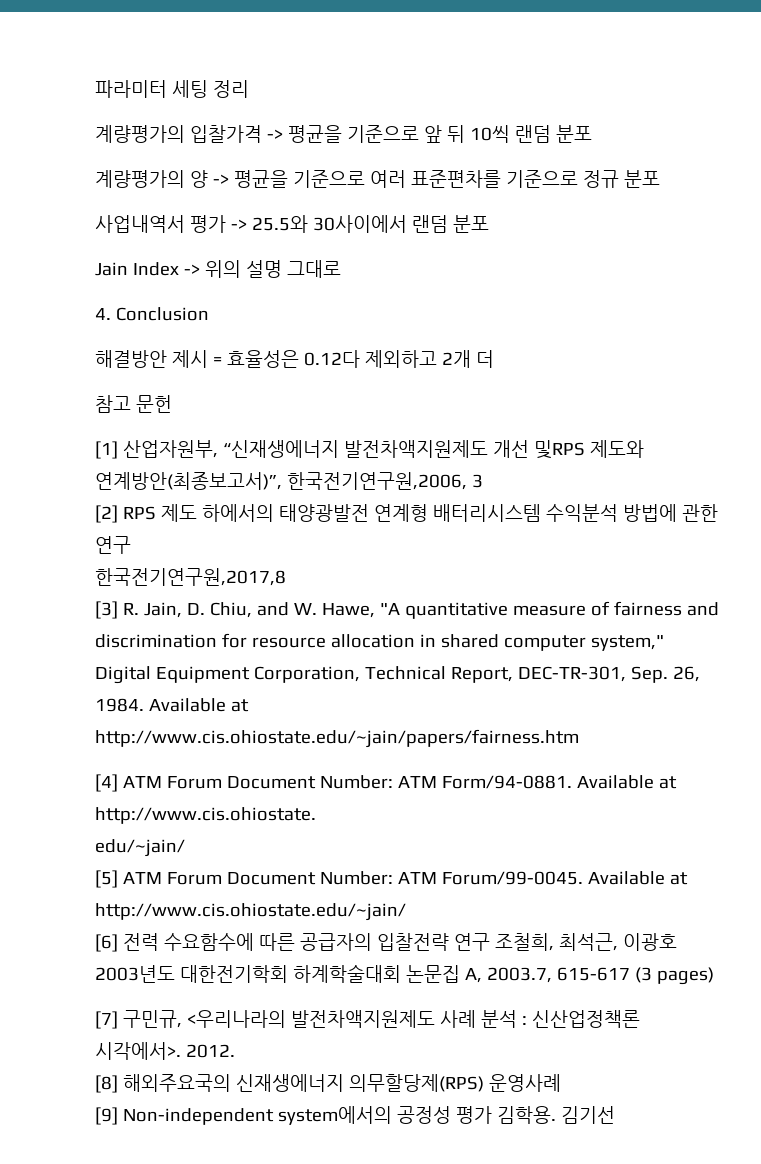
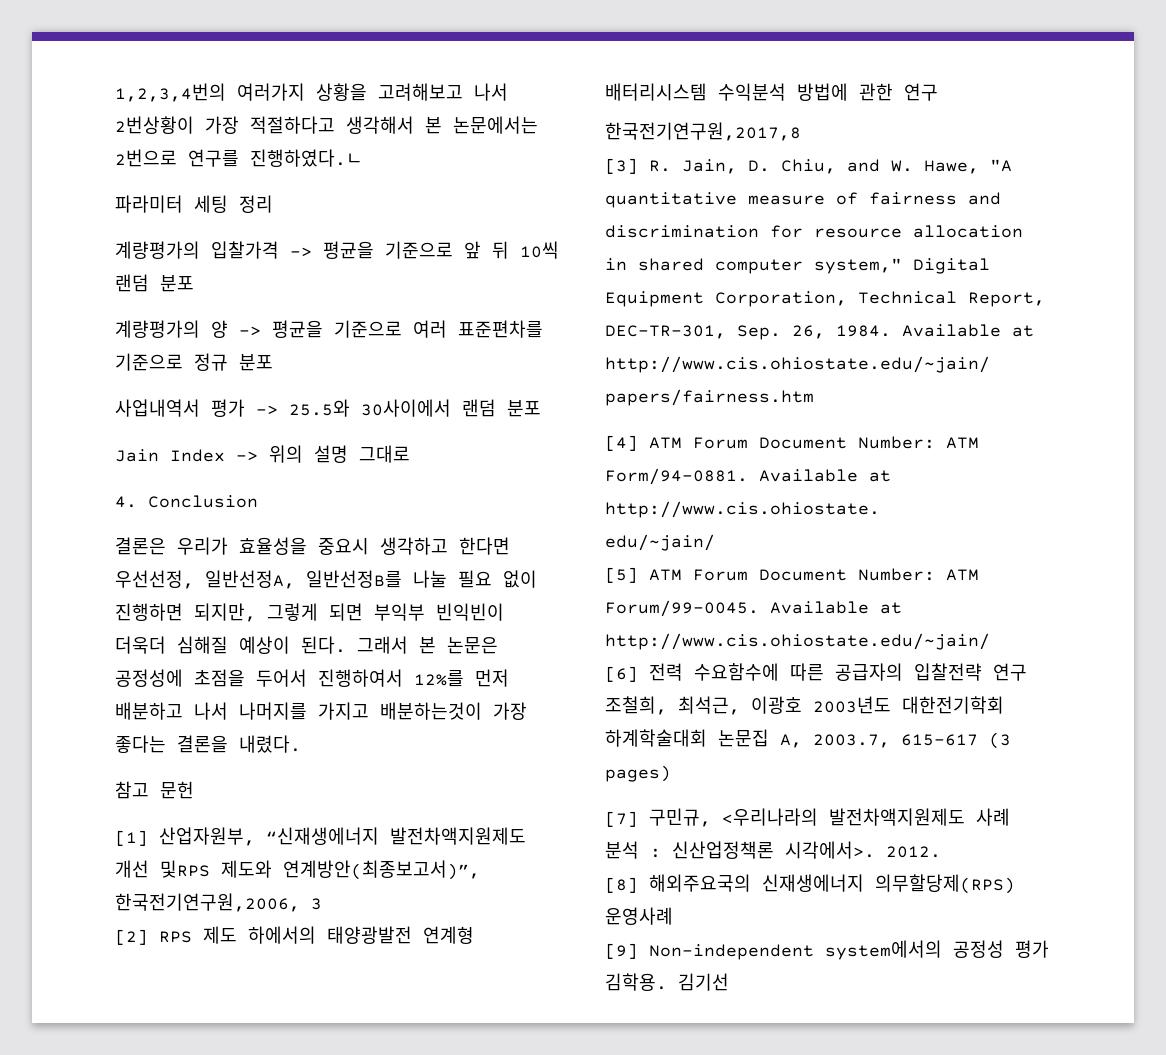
+ 1,2,3,4번의 여러가지 상황을 고려해보고 나서 2번상황이 가장 적절하다고 생각해서 본 논문에서는 2번으로 연구를 진행하였다.ㄴ
- 해결방안 제시 = 효율성은 0.12다 제외하고 2개 더
+ 결론은 우리가 효율성을 중요시 생각하고 한다면 우선선정, 일반선정A, 일반선정B를 나눌 필요 없이 진행하면 되지만, 그렇게 되면 부익부 빈익빈이 더욱더 심해질 예상이 된다. 그래서 본 논문은 공정성에 초점을 두어서 진행하여서 12%를 먼저 배분하고 나서 나머지를 가지고 배분하는것이 가장 좋다는 결론을 내렸다.

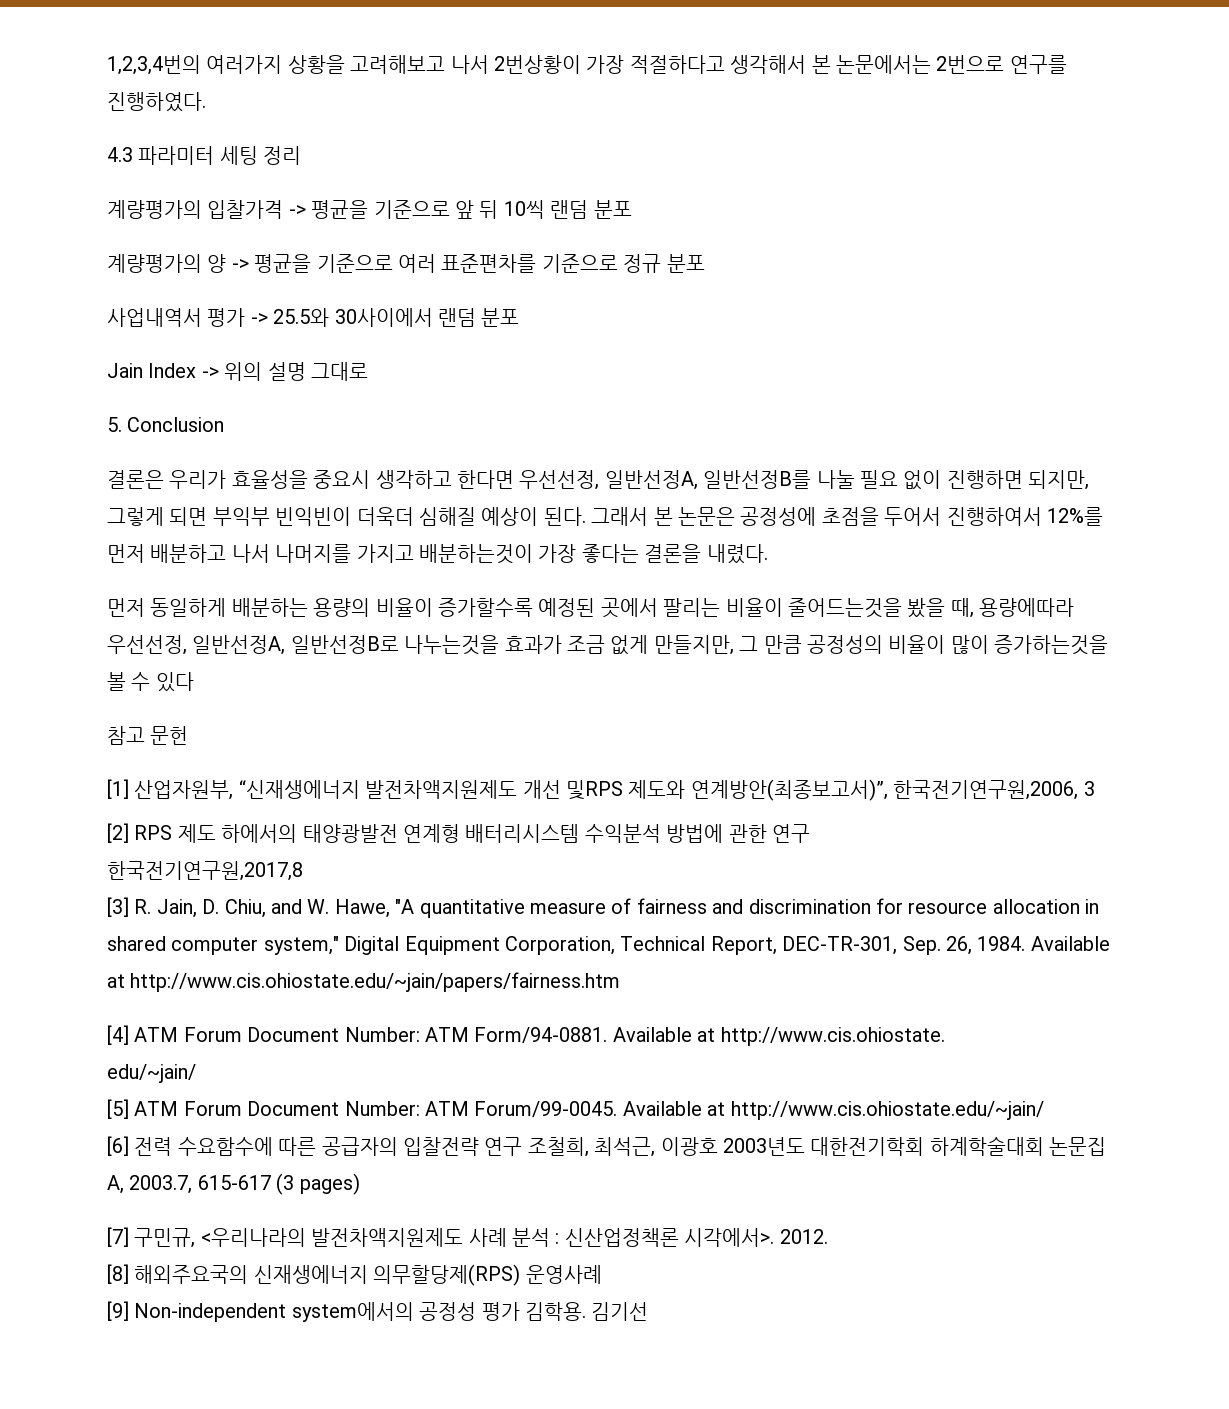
- 1,2,3,4번의 여러가지 상황을 고려해보고 나서 2번상황이 가장 적절하다고 생각해서 본 논문에서는 2번으로 연구를 진행하였다.ㄴ
- 파라미터 세팅 정리
+ 1,2,3,4번의 여러가지 상황을 고려해보고 나서 2번상황이 가장 적절하다고 생각해서 본 논문에서는 2번으로 연구를 진행하였다.
+ 4.3 파라미터 세팅 정리
- 4. Conclusion
+ 5. Conclusion
+ 먼저 동일하게 배분하는 용량의 비율이 증가할수록 예정된 곳에서 팔리는 비율이 줄어드는것을 봤을 때, 용량에따라 우선선정, 일반선정A, 일반선정B로 나누는것을 효과가 조금 없게 만들지만, 그 만큼 공정성의 비율이 많이 증가하는것을 볼 수 있다

